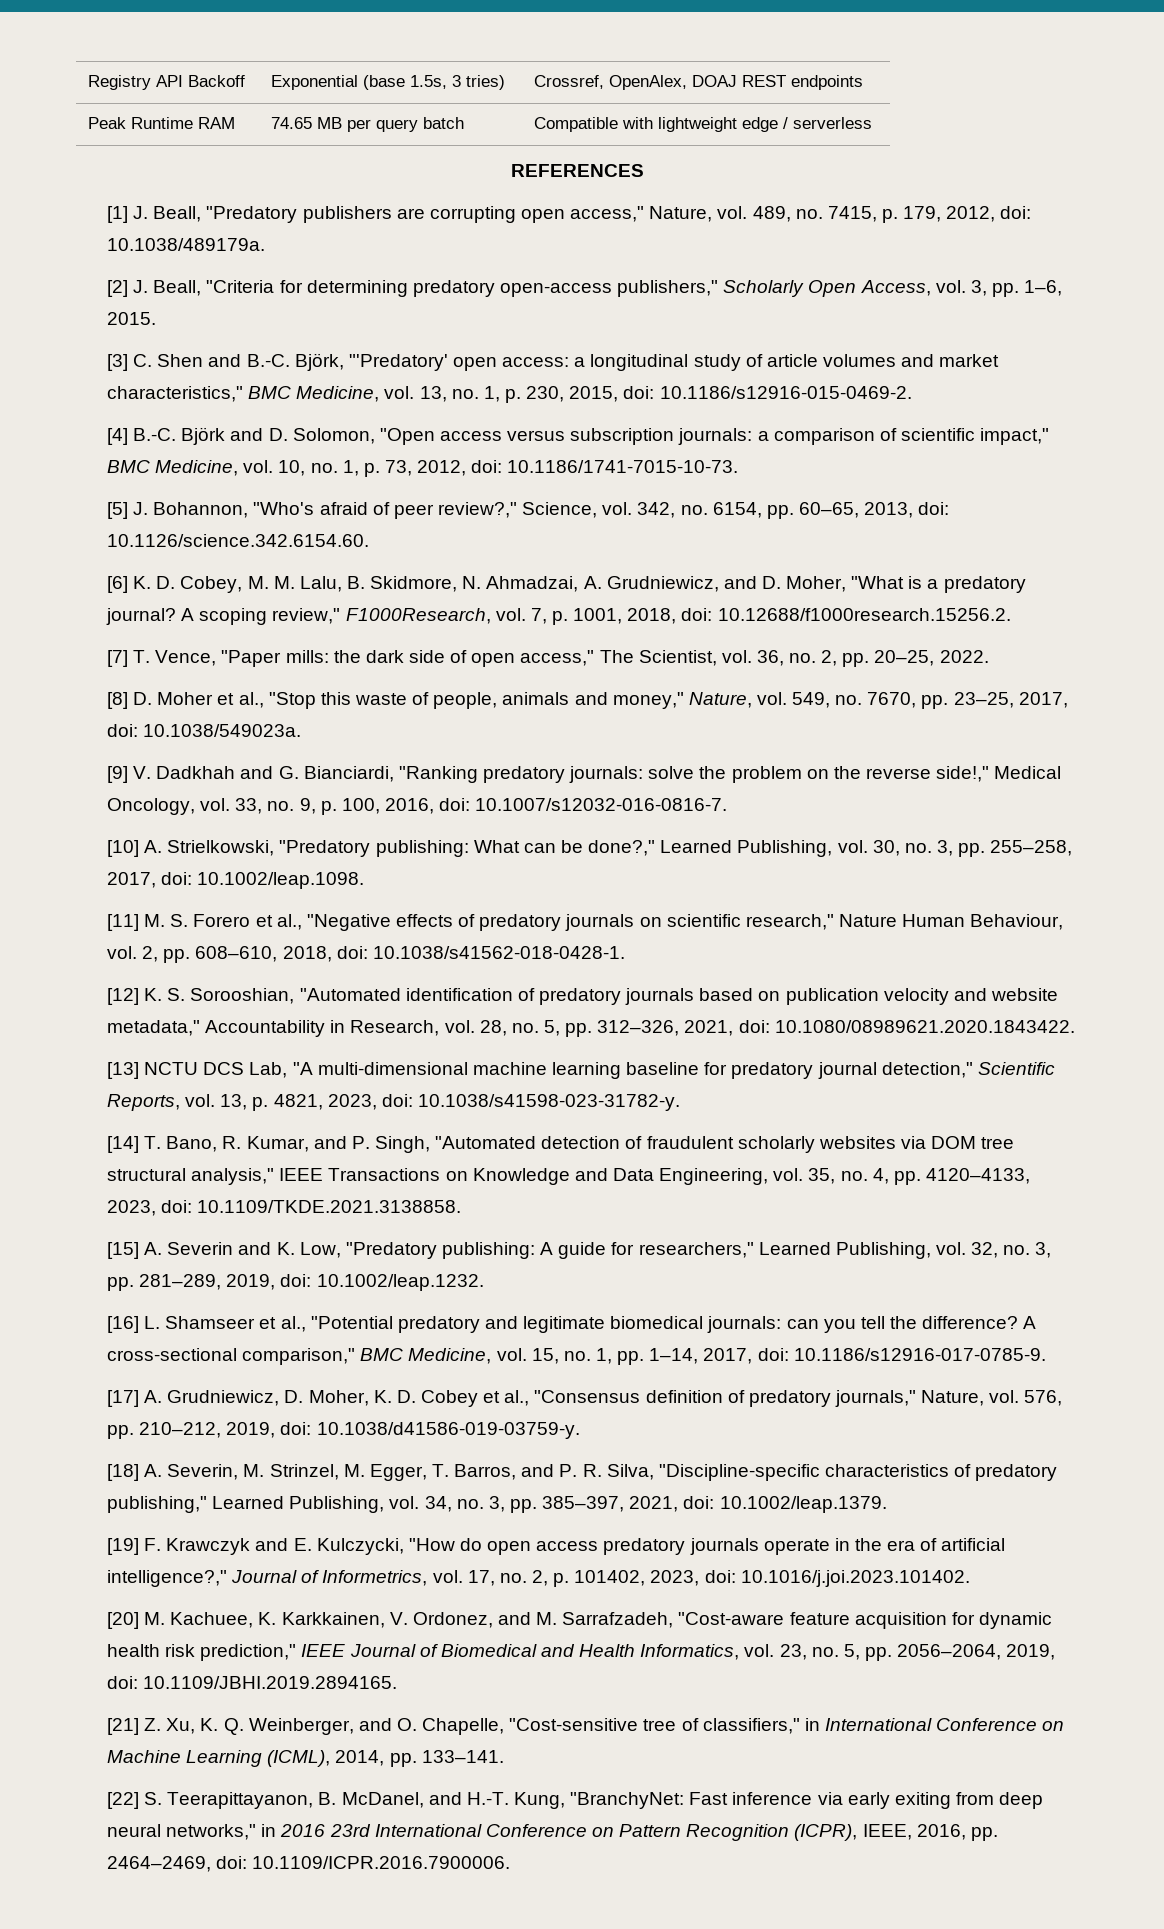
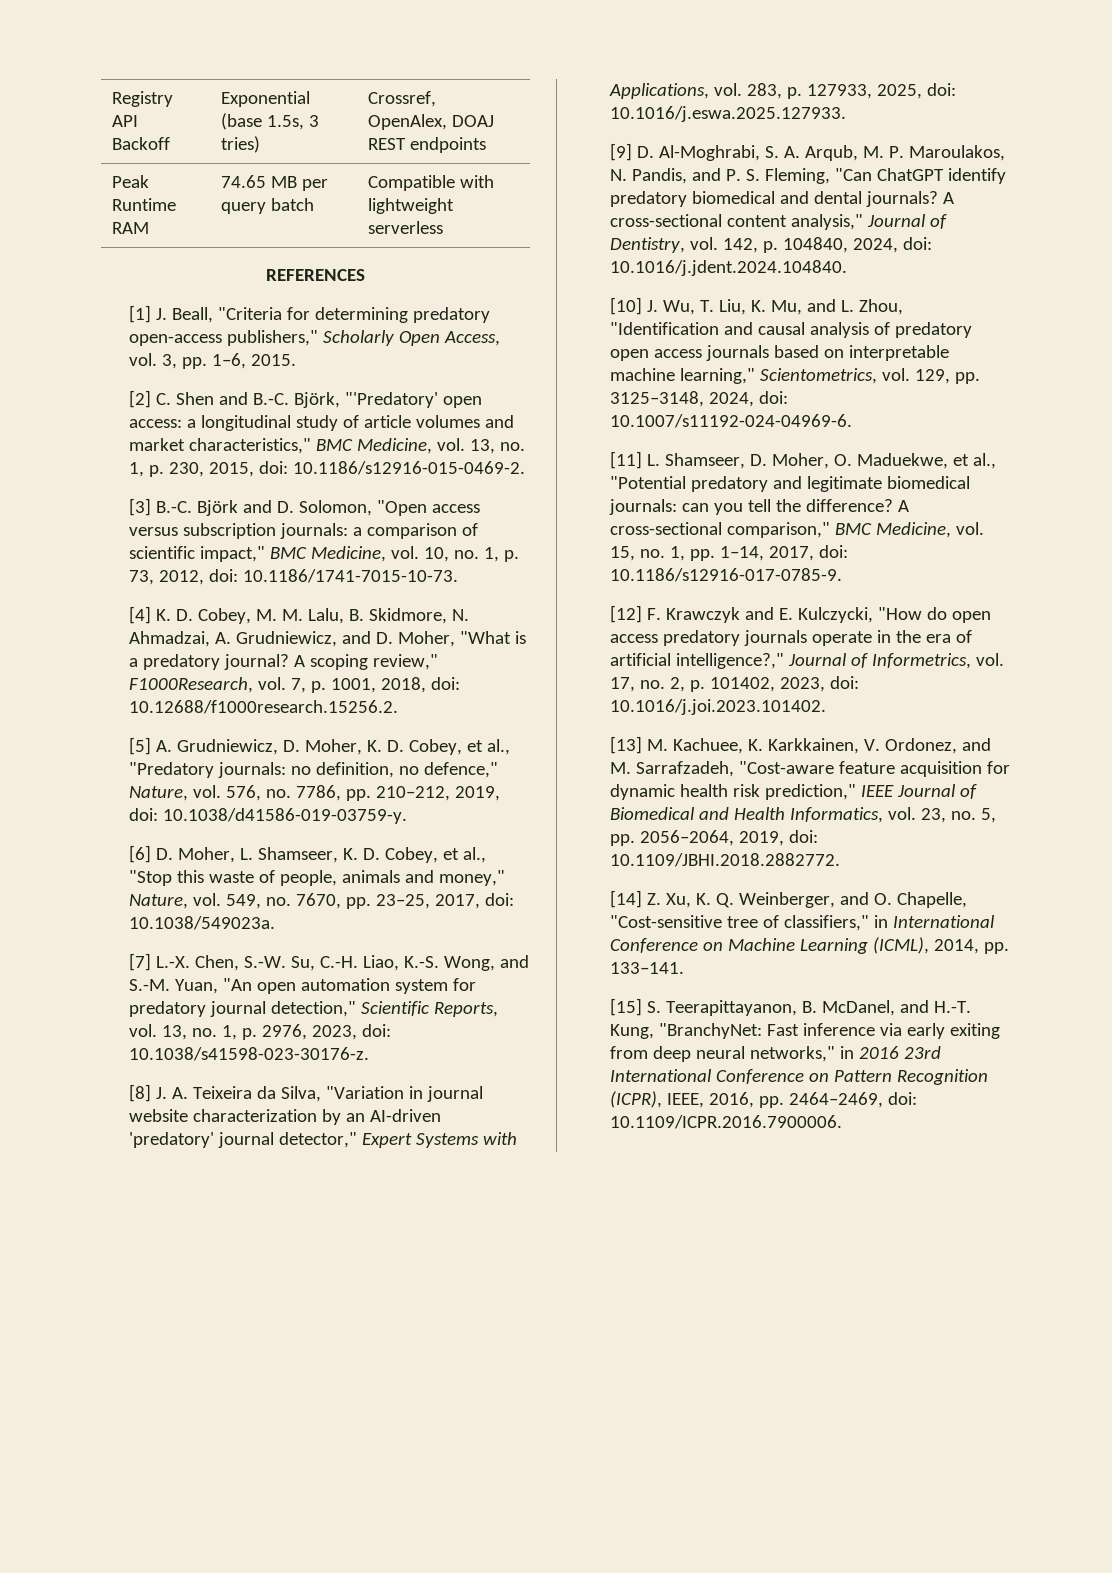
- Peak Runtime RAM | 74.65 MB per query batch | Compatible with lightweight edge / serverless
+ Peak Runtime RAM | 74.65 MB per query batch | Compatible with lightweight serverless
- [1] J. Beall, "Predatory publishers are corrupting open access," Nature, vol. 489, no. 7415, p. 179, 2012, doi: 10.1038/489179a.
- [2] J. Beall, "Criteria for determining predatory open-access publishers," Scholarly Open Access, vol. 3, pp. 1–6, 2015.
+ [1] J. Beall, "Criteria for determining predatory open-access publishers," Scholarly Open Access, vol. 3, pp. 1–6, 2015.
- [3] C. Shen and B.-C. Björk, "'Predatory' open access: a longitudinal study of article volumes and market characteristics," BMC Medicine, vol. 13, no. 1, p. 230, 2015, doi: 10.1186/s12916-015-0469-2.
+ [2] C. Shen and B.-C. Björk, "'Predatory' open access: a longitudinal study of article volumes and market characteristics," BMC Medicine, vol. 13, no. 1, p. 230, 2015, doi: 10.1186/s12916-015-0469-2.
- [4] B.-C. Björk and D. Solomon, "Open access versus subscription journals: a comparison of scientific impact," BMC Medicine, vol. 10, no. 1, p. 73, 2012, doi: 10.1186/1741-7015-10-73.
+ [3] B.-C. Björk and D. Solomon, "Open access versus subscription journals: a comparison of scientific impact," BMC Medicine, vol. 10, no. 1, p. 73, 2012, doi: 10.1186/1741-7015-10-73.
- [5] J. Bohannon, "Who's afraid of peer review?," Science, vol. 342, no. 6154, pp. 60–65, 2013, doi: 10.1126/science.342.6154.60.
- [6] K. D. Cobey, M. M. Lalu, B. Skidmore, N. Ahmadzai, A. Grudniewicz, and D. Moher, "What is a predatory journal?
+ [4] K. D. Cobey, M. M. Lalu, B. Skidmore, N. Ahmadzai, A. Grudniewicz, and D. Moher, "What is a predatory journal?
- [7] T. Vence, "Paper mills: the dark side of open access," The Scientist, vol. 36, no. 2, pp. 20–25, 2022.
- [8] D. Moher et al., "Stop this waste of people, animals and money," Nature, vol. 549, no. 7670, pp. 23–25, 2017, doi: 10.1038/549023a.
+ [5] A. Grudniewicz, D. Moher, K. D. Cobey, et al., "Predatory journals: no definition, no defence," Nature, vol. 576, no. 7786, pp. 210–212, 2019, doi: 10.1038/d41586-019-03759-y.
+ [6] D. Moher, L. Shamseer, K. D. Cobey, et al., "Stop this waste of people, animals and money," Nature, vol. 549, no. 7670, pp. 23–25, 2017, doi: 10.1038/549023a.
- [9] V. Dadkhah and G. Bianciardi, "Ranking predatory journals: solve the problem on the reverse side!," Medical Oncology, vol. 33, no. 9, p. 100, 2016, doi: 10.1007/s12032-016-0816-7.
- [10] A. Strielkowski, "Predatory publishing: What can be done?," Learned Publishing, vol. 30, no. 3, pp. 255–258, 2017, doi: 10.1002/leap.1098.
- [11] M. S. Forero et al., "Negative effects of predatory journals on scientific research," Nature Human Behaviour, vol. 2, pp. 608–610, 2018, doi: 10.1038/s41562-018-0428-1.
- [12] K. S. Sorooshian, "Automated identification of predatory journals based on publication velocity and website metadata," Accountability in Research, vol. 28, no. 5, pp. 312–326, 2021, doi: 10.1080/08989621.2020.1843422.
- [13] NCTU DCS Lab, "A multi-dimensional machine learning baseline for predatory journal detection," Scientific Reports, vol. 13, p. 4821, 2023, doi: 10.1038/s41598-023-31782-y.
- [14] T. Bano, R. Kumar, and P. Singh, "Automated detection of fraudulent scholarly websites via DOM tree structural analysis," IEEE Transactions on Knowledge and Data Engineering, vol. 35, no. 4, pp. 4120–4133, 2023, doi: 10.1109/TKDE.2021.3138858.
- [15] A. Severin and K. Low, "Predatory publishing: A guide for researchers," Learned Publishing, vol. 32, no. 3, pp. 281–289, 2019, doi: 10.1002/leap.1232.
- [16] L. Shamseer et al., "Potential predatory and legitimate biomedical journals: can you tell the difference?
+ [7] L.-X. Chen, S.-W. Su, C.-H. Liao, K.-S. Wong, and S.-M. Yuan, "An open automation system for predatory journal detection," Scientific Reports, vol. 13, no. 1, p. 2976, 2023, doi: 10.1038/s41598-023-30176-z.
+ [8] J. A. Teixeira da Silva, "Variation in journal website characterization by an AI-driven 'predatory' journal detector," Expert Systems with Applications, vol. 283, p. 127933, 2025, doi: 10.1016/j.eswa.2025.127933.
+ [9] D. Al-Moghrabi, S. A. Arqub, M. P. Maroulakos, N. Pandis, and P. S. Fleming, "Can ChatGPT identify predatory biomedical and dental journals? A cross-sectional content analysis," Journal of Dentistry, vol. 142, p. 104840, 2024, doi: 10.1016/j.jdent.2024.104840.
+ [10] J. Wu, T. Liu, K. Mu, and L. Zhou, "Identification and causal analysis of predatory open access journals based on interpretable machine learning," Scientometrics, vol. 129, pp. 3125–3148, 2024, doi: 10.1007/s11192-024-04969-6.
+ [11] L. Shamseer, D. Moher, O. Maduekwe, et al., "Potential predatory and legitimate biomedical journals: can you tell the difference?
- [17] A. Grudniewicz, D. Moher, K. D. Cobey et al., "Consensus definition of predatory journals," Nature, vol. 576, pp. 210–212, 2019, doi: 10.1038/d41586-019-03759-y.
- [18] A. Severin, M. Strinzel, M. Egger, T. Barros, and P. R. Silva, "Discipline-specific characteristics of predatory publishing," Learned Publishing, vol. 34, no. 3, pp. 385–397, 2021, doi: 10.1002/leap.1379.
- [19] F. Krawczyk and E. Kulczycki, "How do open access predatory journals operate in the era of artificial intelligence?," Journal of Informetrics, vol. 17, no. 2, p. 101402, 2023, doi: 10.1016/j.joi.2023.101402.
+ [12] F. Krawczyk and E. Kulczycki, "How do open access predatory journals operate in the era of artificial intelligence?," Journal of Informetrics, vol. 17, no. 2, p. 101402, 2023, doi: 10.1016/j.joi.2023.101402.
- [20] M. Kachuee, K. Karkkainen, V. Ordonez, and M. Sarrafzadeh, "Cost-aware feature acquisition for dynamic health risk prediction," IEEE Journal of Biomedical and Health Informatics, vol. 23, no. 5, pp. 2056–2064, 2019, doi: 10.1109/JBHI.2019.2894165.
- [21] Z. Xu, K. Q. Weinberger, and O. Chapelle, "Cost-sensitive tree of classifiers," in International Conference on Machine Learning (ICML), 2014, pp. 133–141.
+ [13] M. Kachuee, K. Karkkainen, V. Ordonez, and M. Sarrafzadeh, "Cost-aware feature acquisition for dynamic health risk prediction," IEEE Journal of Biomedical and Health Informatics, vol. 23, no. 5, pp. 2056–2064, 2019, doi: 10.1109/JBHI.2018.2882772.
+ [14] Z. Xu, K. Q. Weinberger, and O. Chapelle, "Cost-sensitive tree of classifiers," in International Conference on Machine Learning (ICML), 2014, pp. 133–141.
- [22] S. Teerapittayanon, B. McDanel, and H.-T. Kung, "BranchyNet: Fast inference via early exiting from deep neural networks," in 2016 23rd International Conference on Pattern Recognition (ICPR), IEEE, 2016, pp. 2464–2469, doi: 10.1109/ICPR.2016.7900006.
+ [15] S. Teerapittayanon, B. McDanel, and H.-T. Kung, "BranchyNet: Fast inference via early exiting from deep neural networks," in 2016 23rd International Conference on Pattern Recognition (ICPR), IEEE, 2016, pp. 2464–2469, doi: 10.1109/ICPR.2016.7900006.

